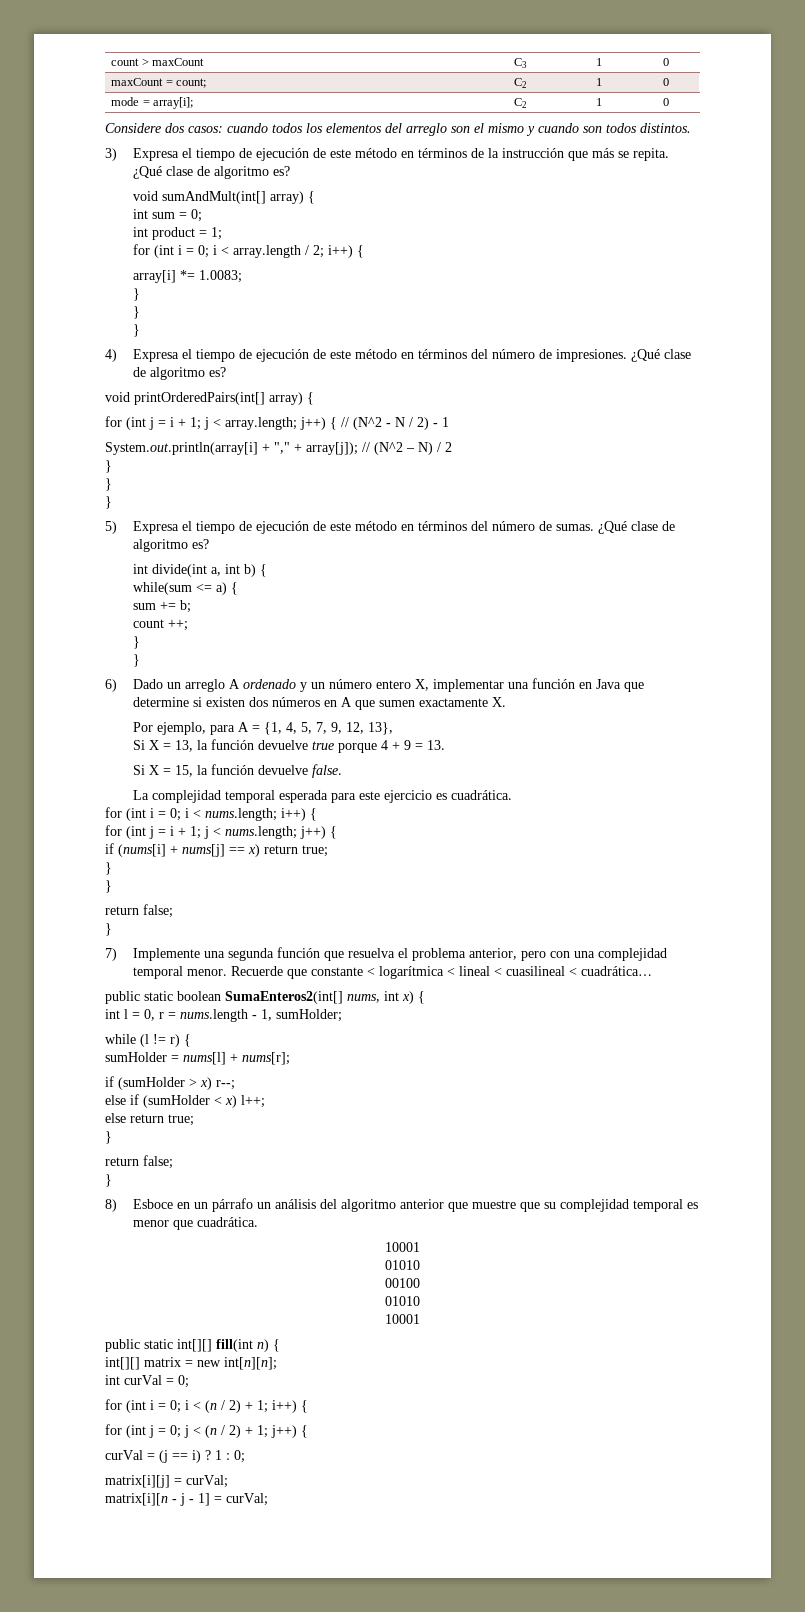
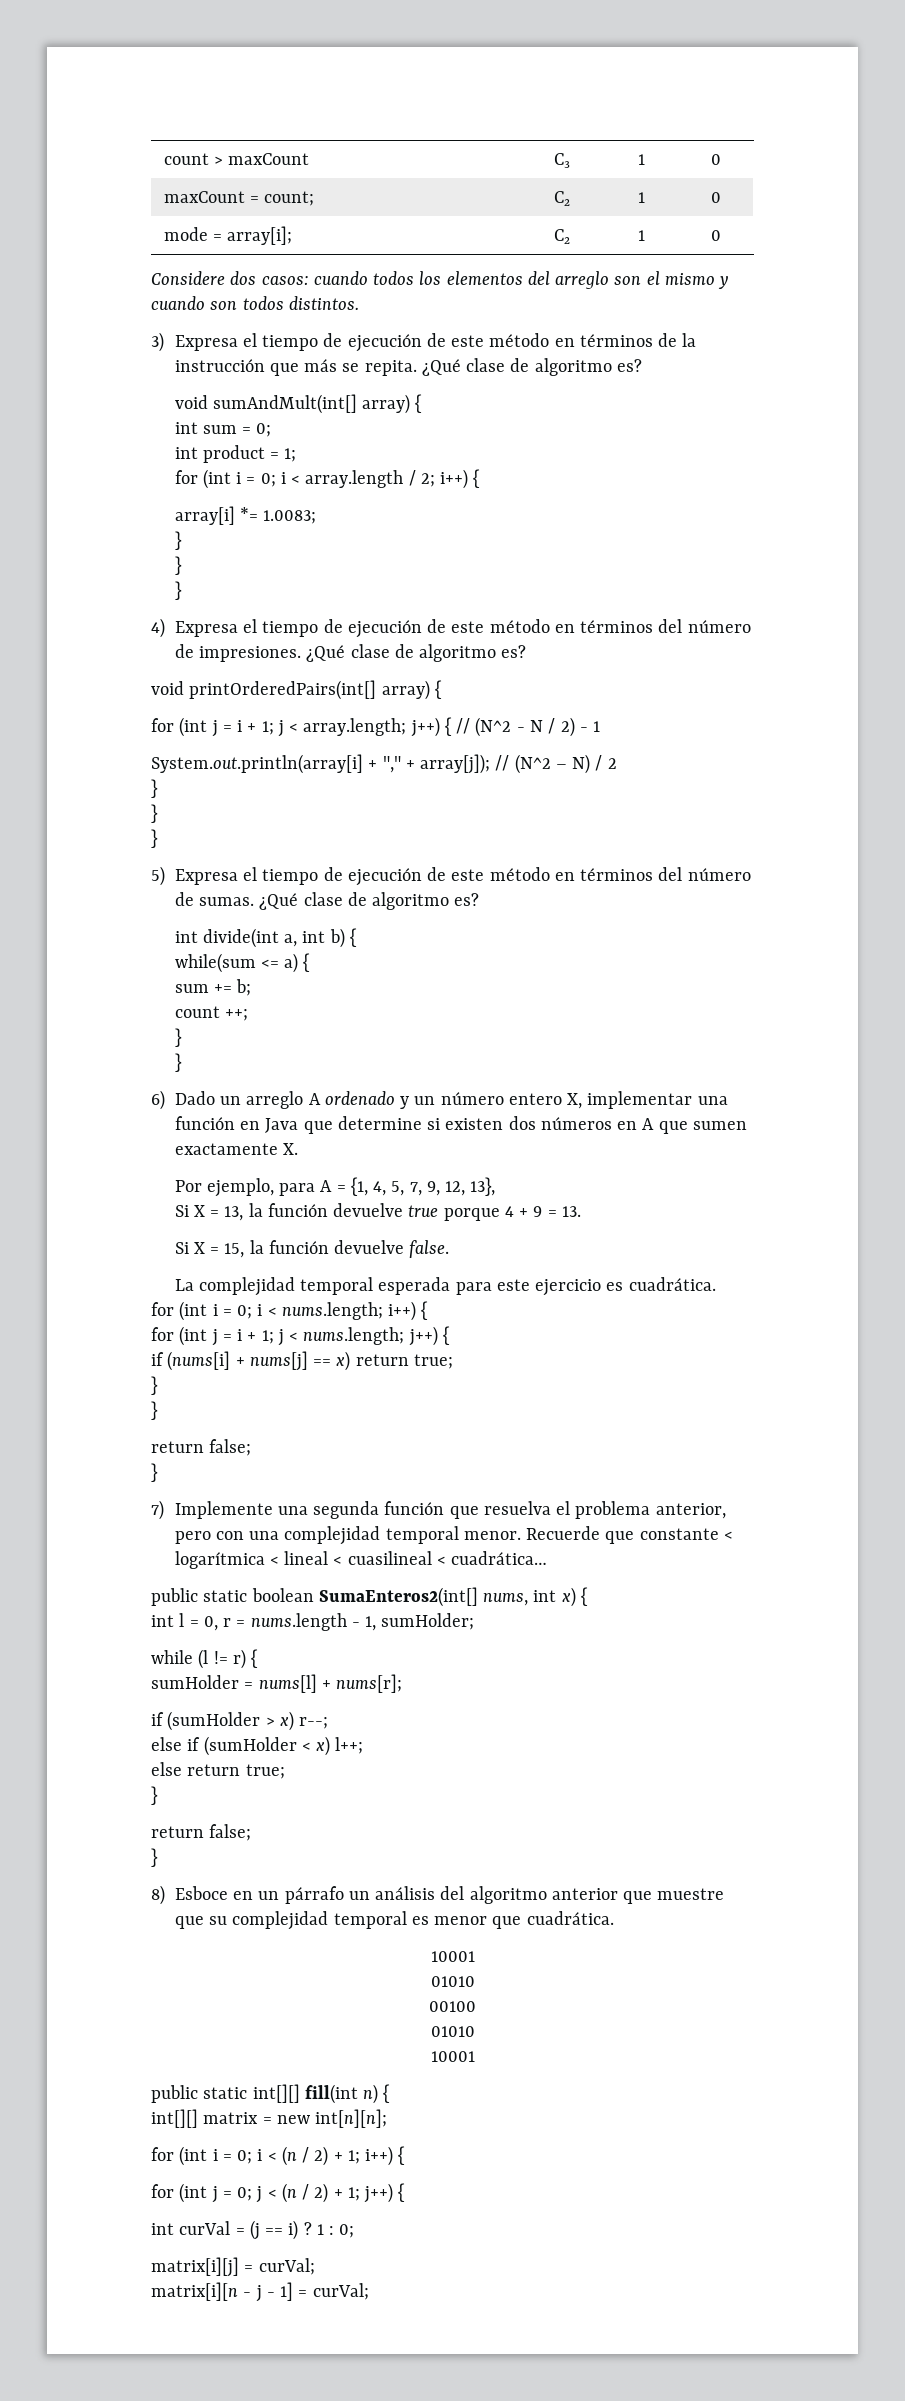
- int curVal = 0;
- curVal = (j == i) ?
+ int curVal = (j == i) ?

